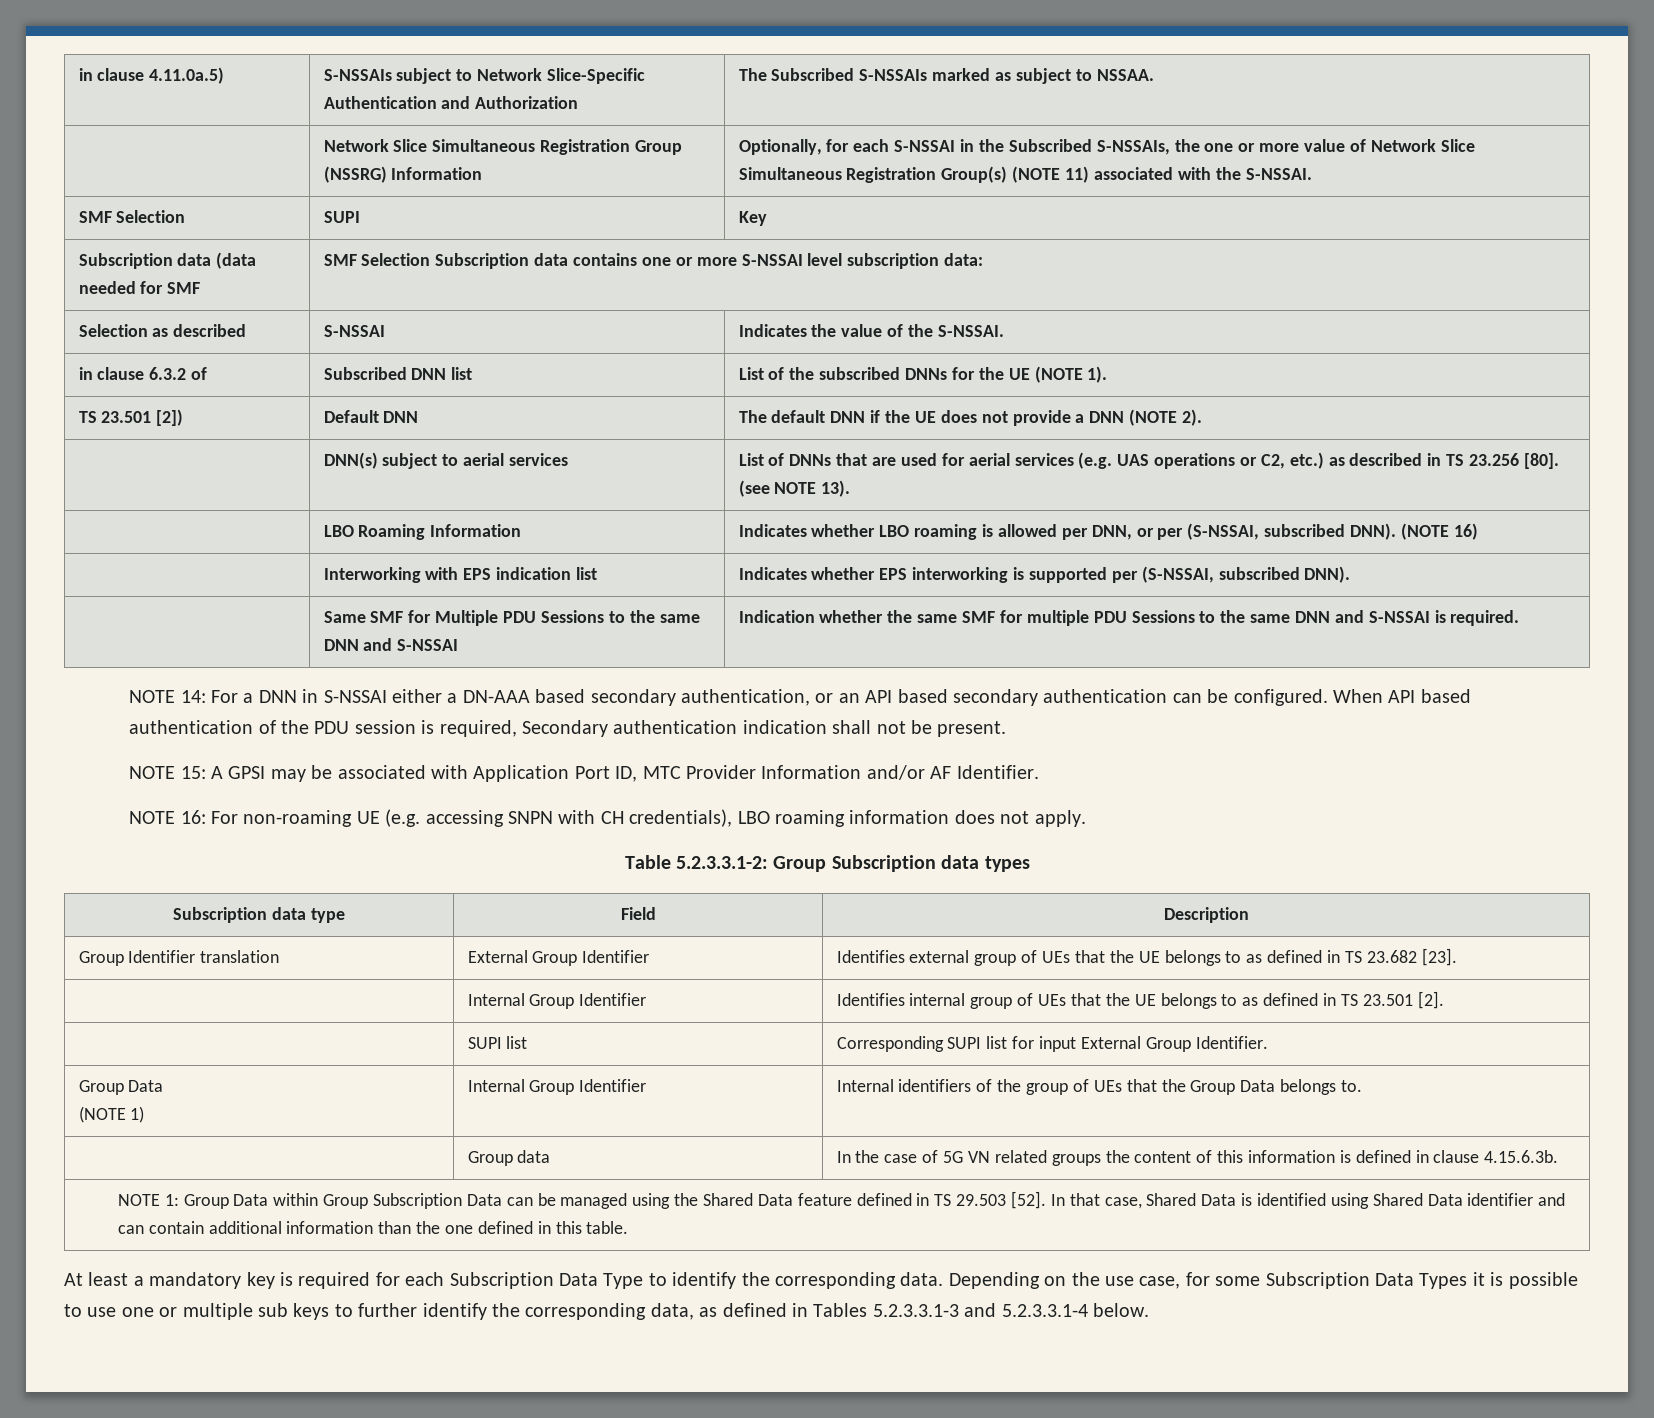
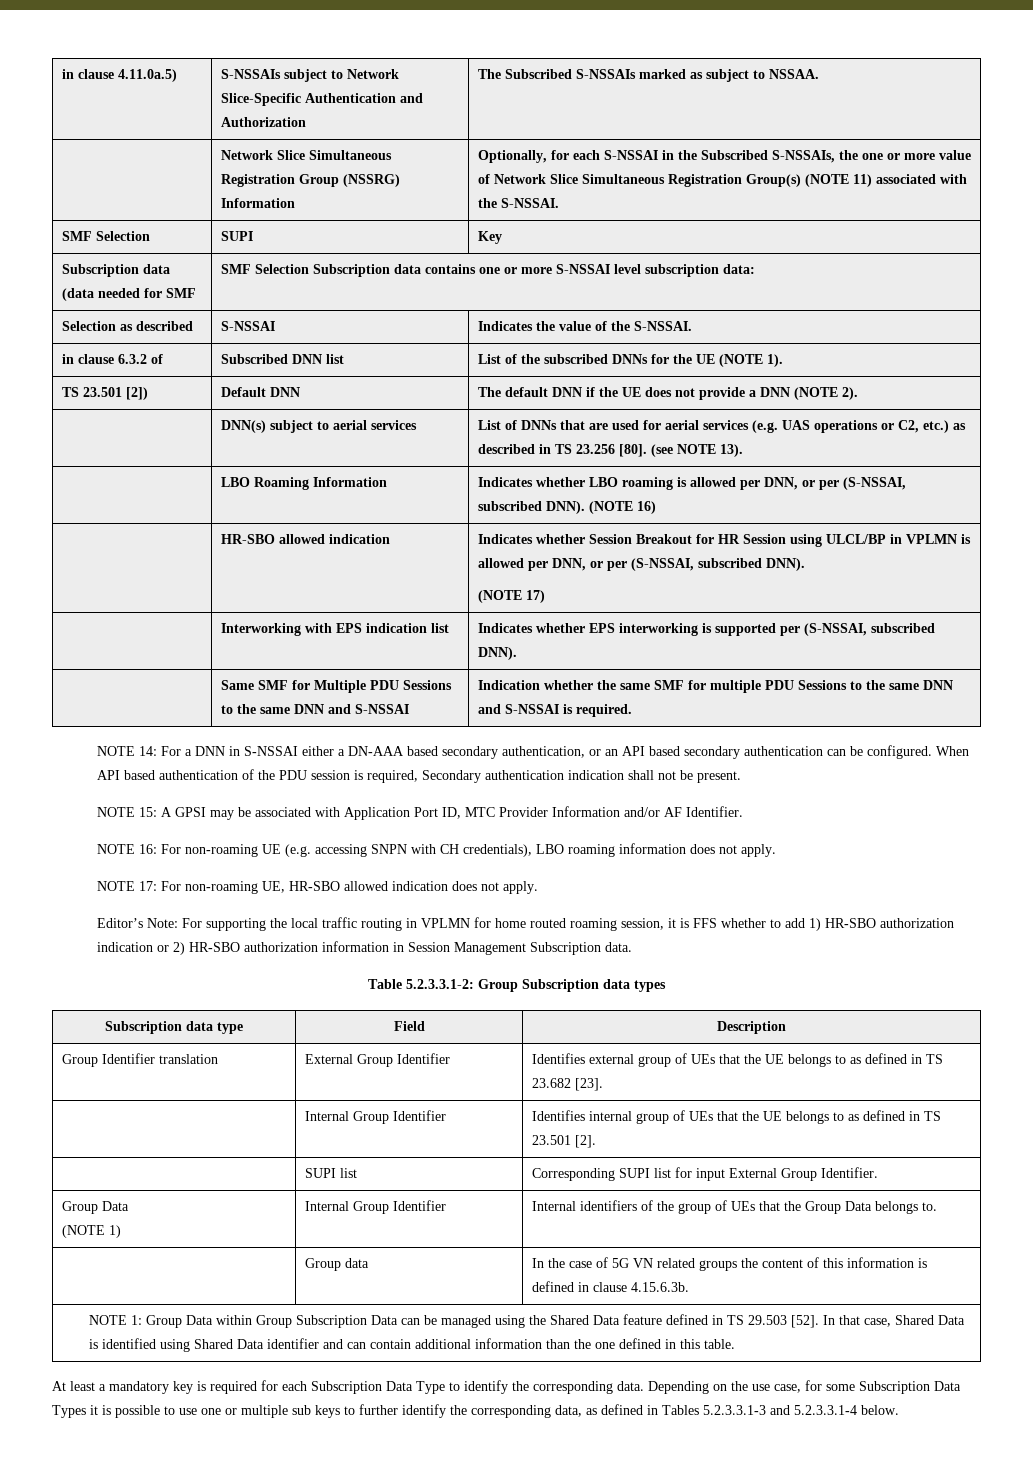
+ | HR-SBO allowed indication | Indicates whether Session Breakout for HR Session using ULCL/BP in VPLMN is allowed per DNN, or per (S-NSSAI, subscribed DNN).
+ (NOTE 17)
+ NOTE 17: For non-roaming UE, HR-SBO allowed indication does not apply.
+ Editor’s Note: For supporting the local traffic routing in VPLMN for home routed roaming session, it is FFS whether to add 1) HR-SBO authorization indication or 2) HR-SBO authorization information in Session Management Subscription data.

